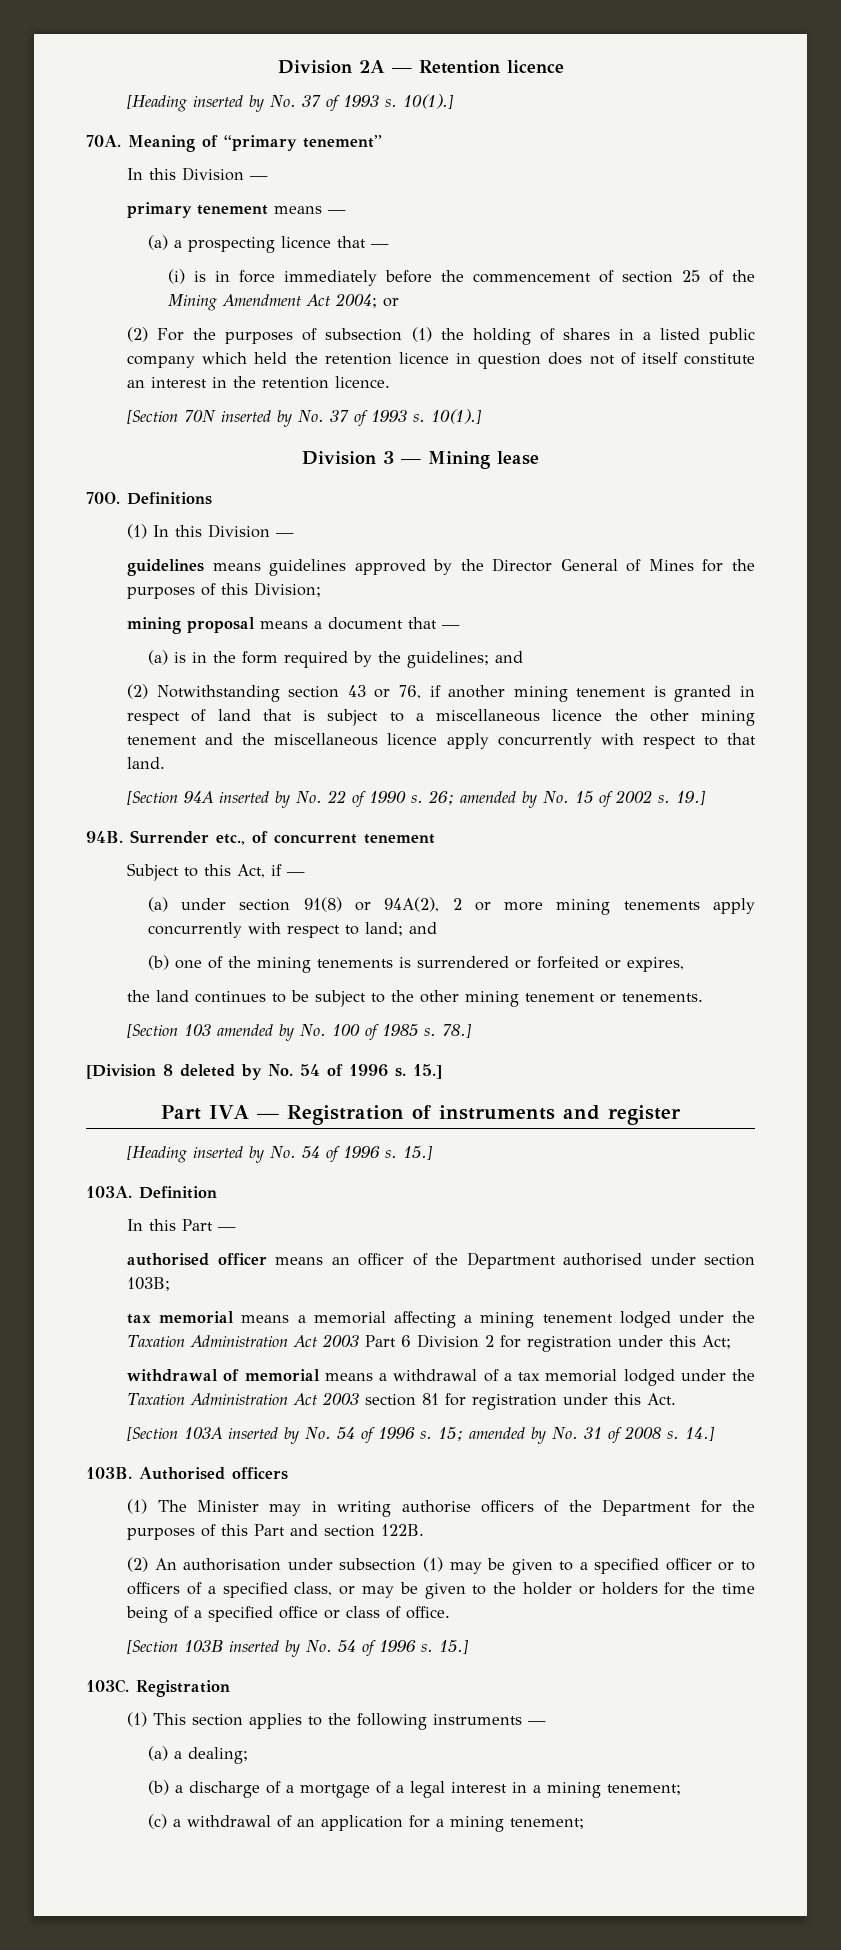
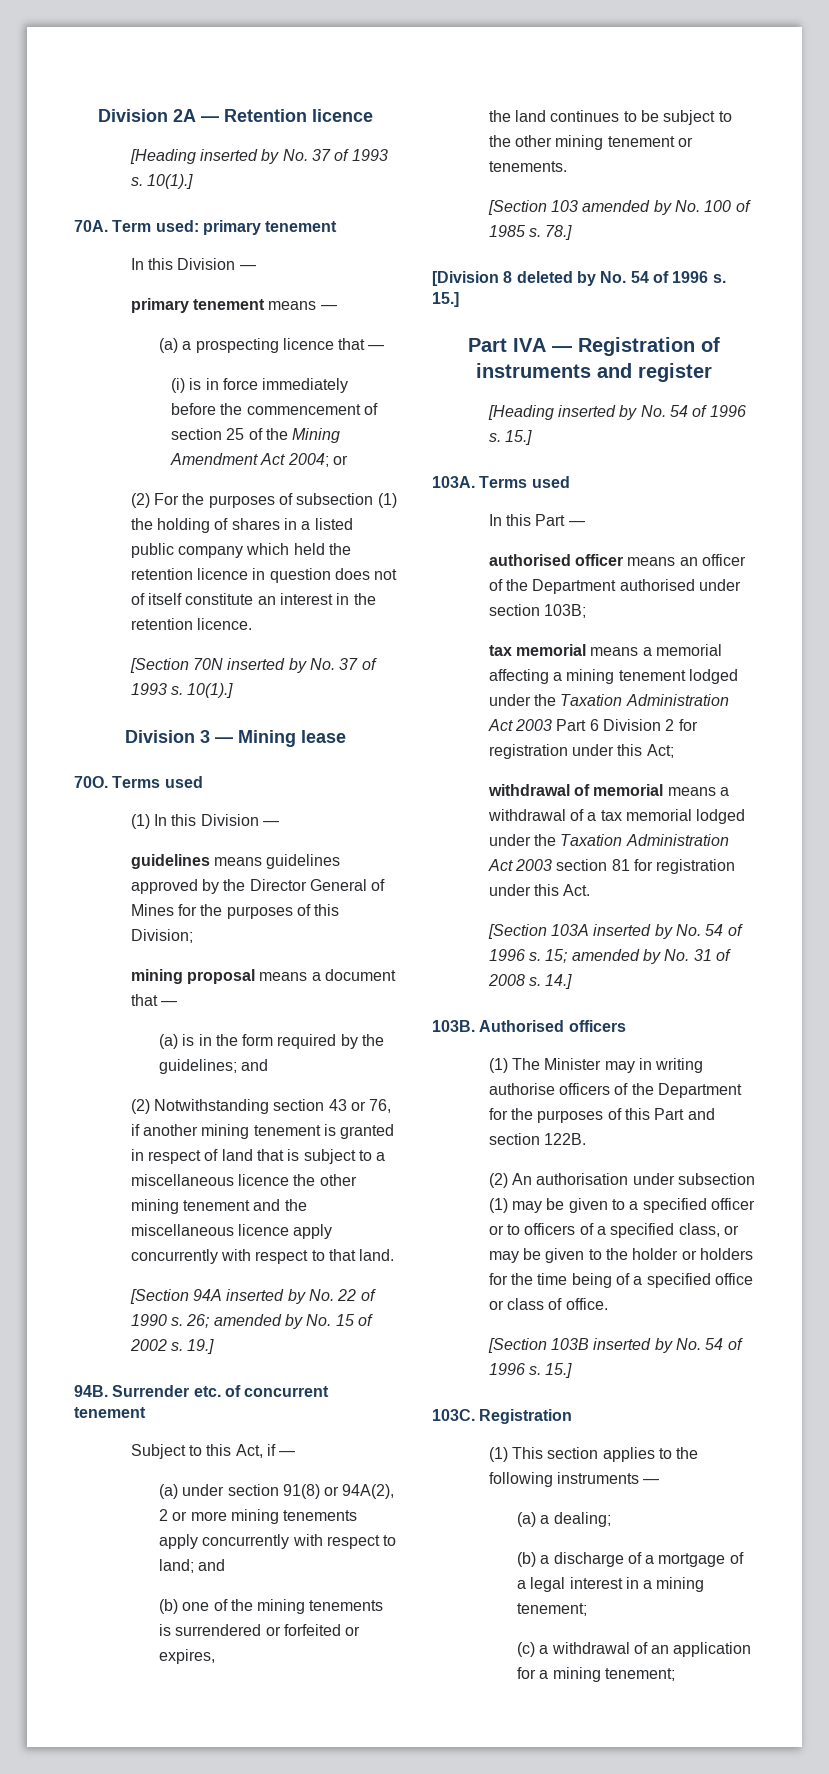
- Meaning of “primary tenement”
+ Term used: primary tenement
- 70O. Definitions
+ 70O. Terms used
- Surrender etc., of concurrent tenement
+ Surrender etc. of concurrent tenement
- 103A. Definition
+ 103A. Terms used

